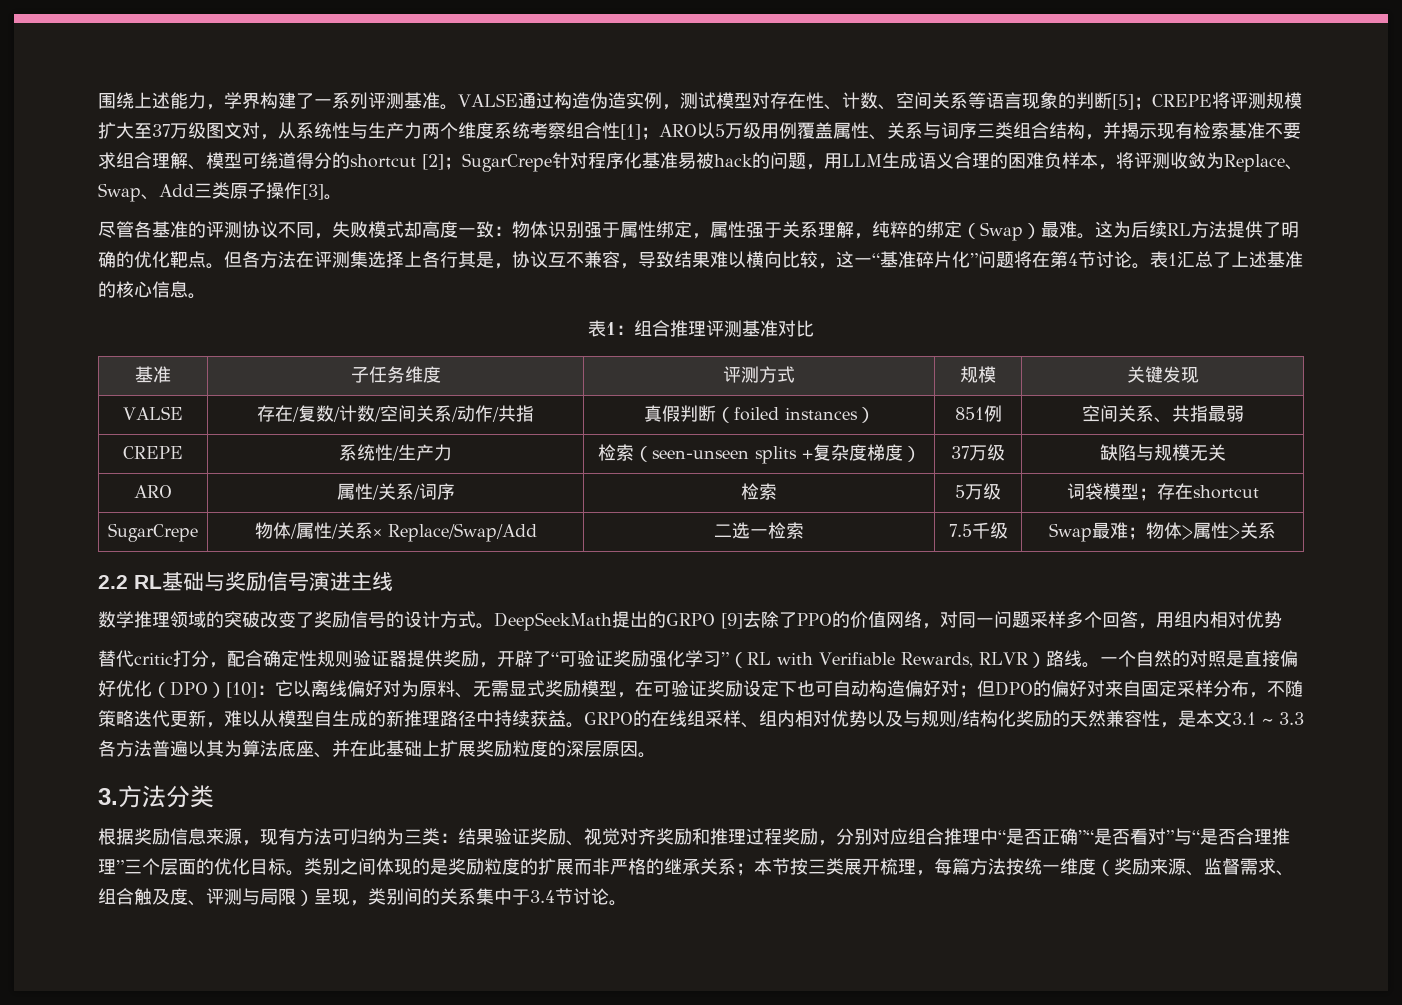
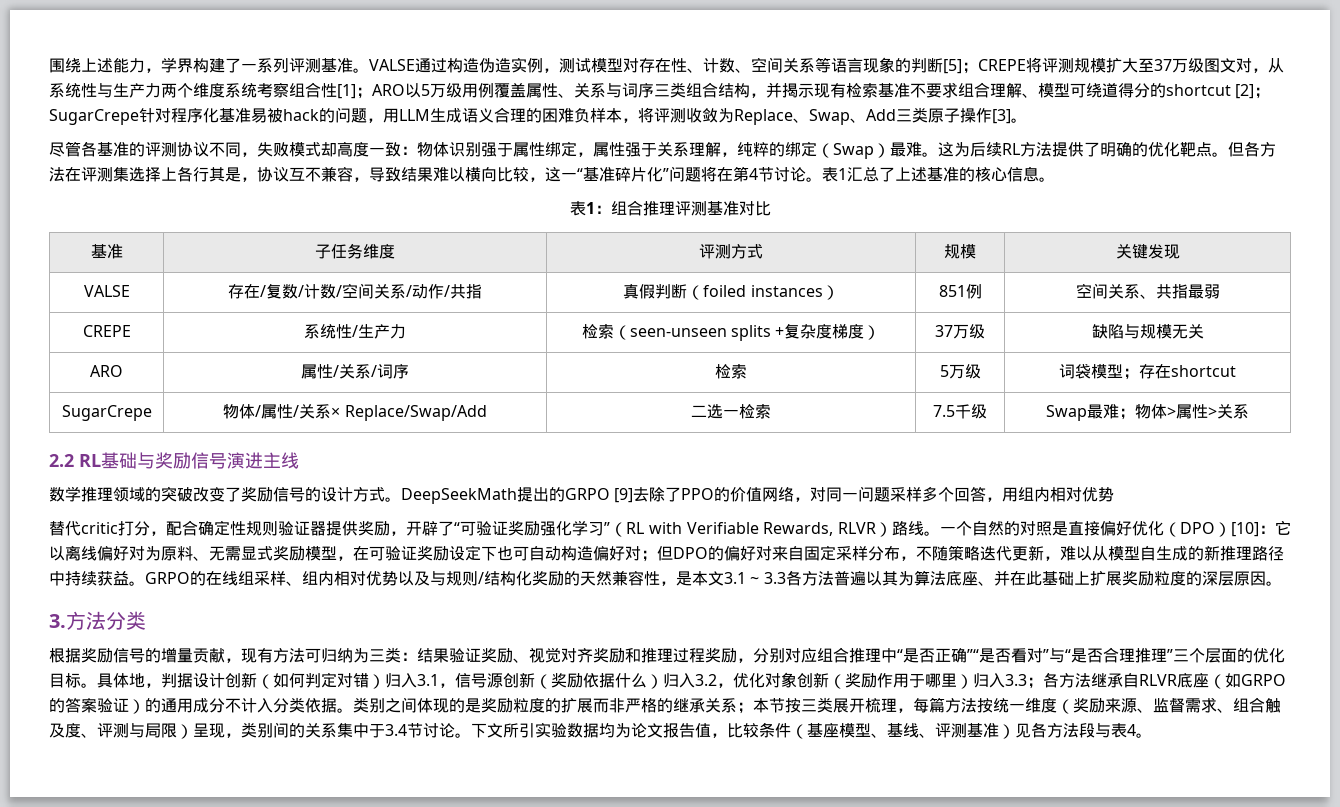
- 根据奖励信息来源，现有方法可归纳为三类：结果验证奖励、视觉对齐奖励和推理过程奖励，分别对应组合推理中“是否正确”“是否看对”与“是否合理推理”三个层面的优化目标。
+ 根据奖励信号的增量贡献，现有方法可归纳为三类：结果验证奖励、视觉对齐奖励和推理过程奖励，分别对应组合推理中“是否正确”“是否看对”与“是否合理推理”三个层面的优化目标。
+ 具体地，判据设计创新（如何判定对错）归入3.1，信号源创新（奖励依据什么）归入3.2，优化对象创新（奖励作用于哪里）归入3.3；各方法继承自RLVR底座（如GRPO的答案验证）的通用成分不计入分类依据。
+ 下文所引实验数据均为论文报告值，比较条件（基座模型、基线、评测基准）见各方法段与表4。

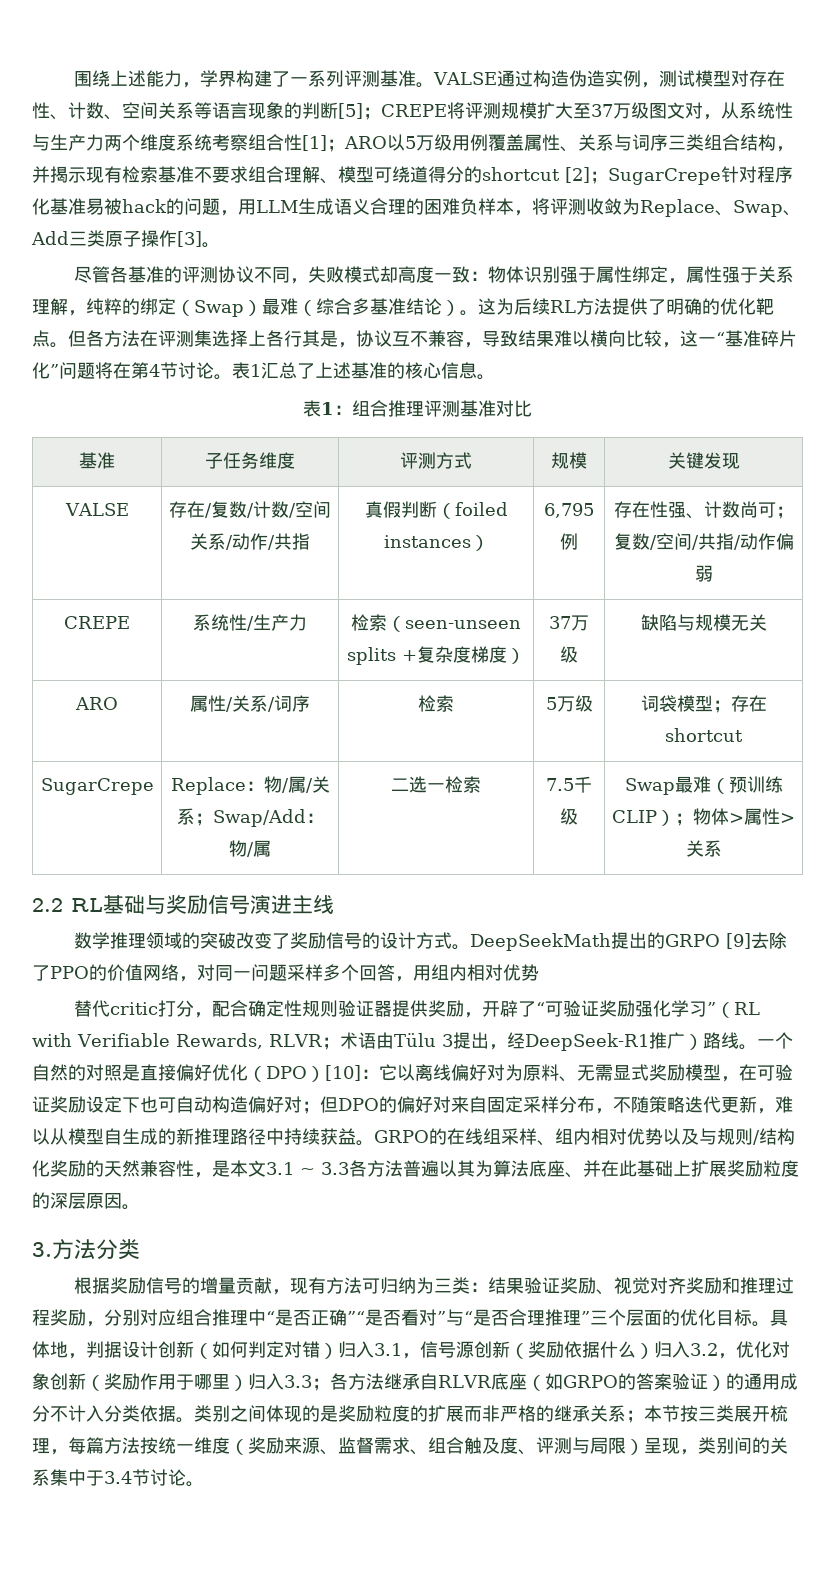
- 尽管各基准的评测协议不同，失败模式却高度一致：物体识别强于属性绑定，属性强于关系理解，纯粹的绑定（Swap）最难。
+ 尽管各基准的评测协议不同，失败模式却高度一致：物体识别强于属性绑定，属性强于关系理解，纯粹的绑定（Swap）最难（综合多基准结论）。
- VALSE | 存在/复数/计数/空间关系/动作/共指 | 真假判断（foiled instances） | 851例 | 空间关系、共指最弱
+ VALSE | 存在/复数/计数/空间关系/动作/共指 | 真假判断（foiled instances） | 6,795例 | 存在性强、计数尚可；复数/空间/共指/动作偏弱
- SugarCrepe | 物体/属性/关系× Replace/Swap/Add | 二选一检索 | 7.5千级 | Swap最难；物体>属性>关系
+ SugarCrepe | Replace：物/属/关系；Swap/Add：物/属 | 二选一检索 | 7.5千级 | Swap最难（预训练CLIP）；物体>属性>关系
- 替代critic打分，配合确定性规则验证器提供奖励，开辟了“可验证奖励强化学习”（RL with Verifiable Rewards, RLVR）路线。
+ 替代critic打分，配合确定性规则验证器提供奖励，开辟了“可验证奖励强化学习”（RL with Verifiable Rewards, RLVR；术语由Tülu 3提出，经DeepSeek-R1推广）路线。
- 下文所引实验数据均为论文报告值，比较条件（基座模型、基线、评测基准）见各方法段与表4。

